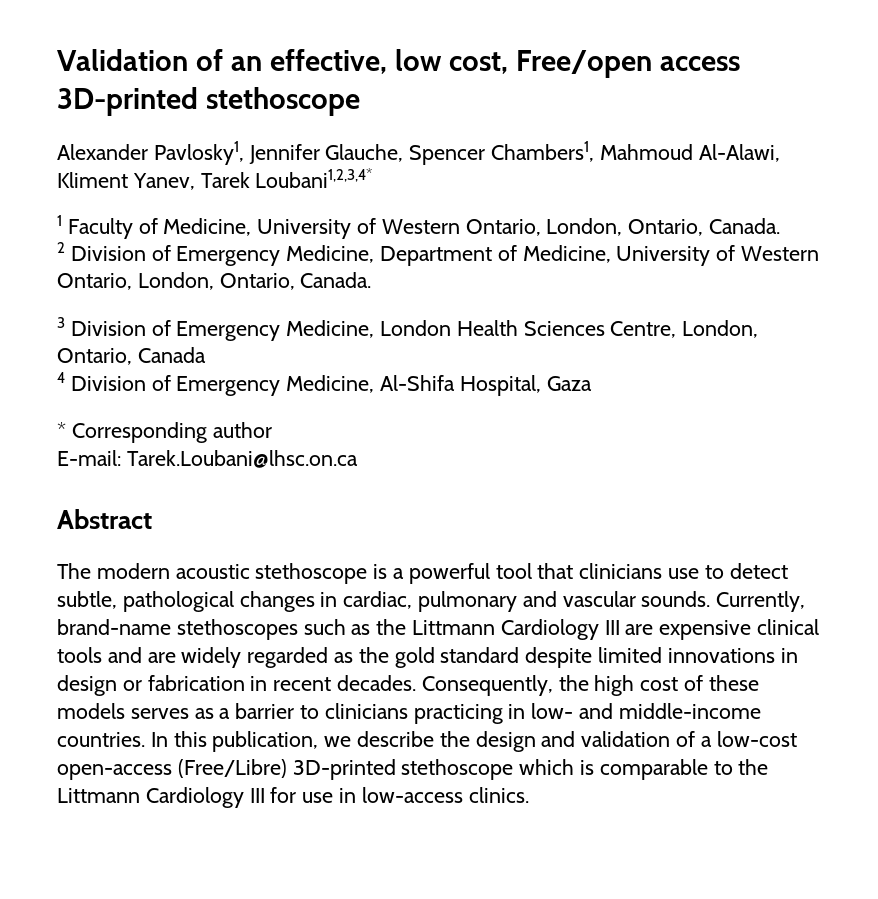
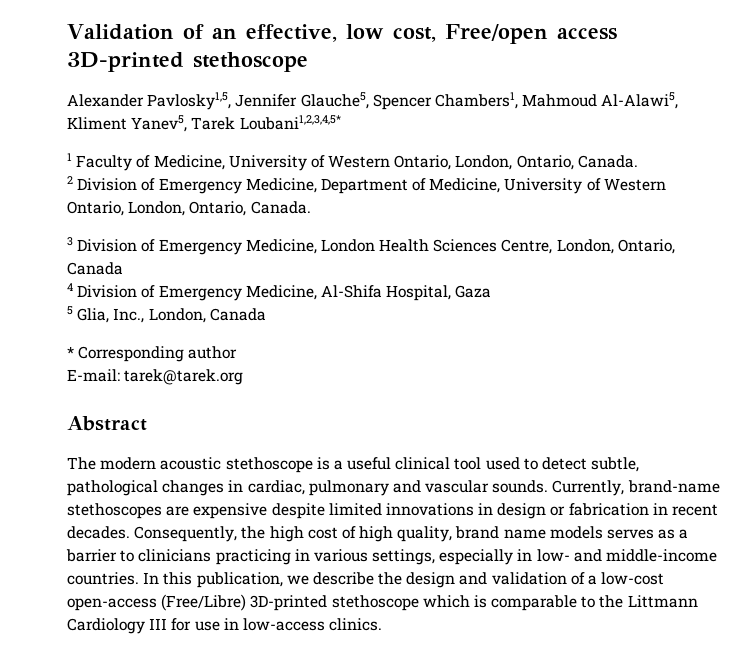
- Alexander Pavlosky1, Jennifer Glauche, Spencer Chambers1, Mahmoud Al-Alawi, Kliment Yanev, Tarek Loubani1,2,3,4*
+ Alexander Pavlosky1,5, Jennifer Glauche5, Spencer Chambers1, Mahmoud Al-Alawi5, Kliment Yanev5, Tarek Loubani1,2,3,4,5*
+ 5 Glia, Inc., London, Canada
- E-mail: Tarek.Loubani@lhsc.on.ca
+ E-mail: tarek@tarek.org
- The modern acoustic stethoscope is a powerful tool that clinicians use to detect subtle, pathological changes in cardiac, pulmonary and vascular sounds.
+ The modern acoustic stethoscope is a useful clinical tool used to detect subtle, pathological changes in cardiac, pulmonary and vascular sounds.
- Currently, brand-name stethoscopes such as the Littmann Cardiology III are expensive clinical tools and are widely regarded as the gold standard despite limited innovations in design or fabrication in recent decades.
+ Currently, brand-name stethoscopes are expensive despite limited innovations in design or fabrication in recent decades.
- Consequently, the high cost of these models serves as a barrier to clinicians practicing in low- and middle-income countries.
+ Consequently, the high cost of high quality, brand name models serves as a barrier to clinicians practicing in various settings, especially in low- and middle-income countries.

